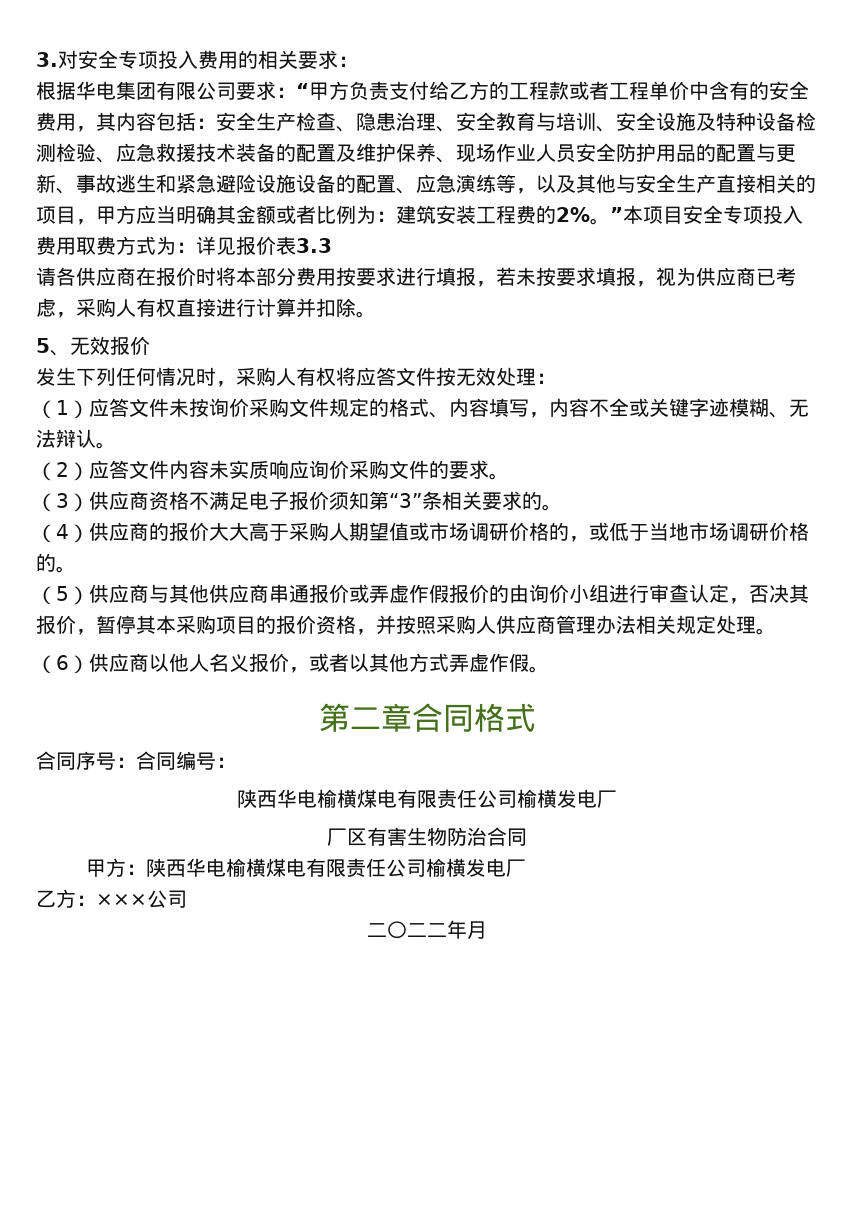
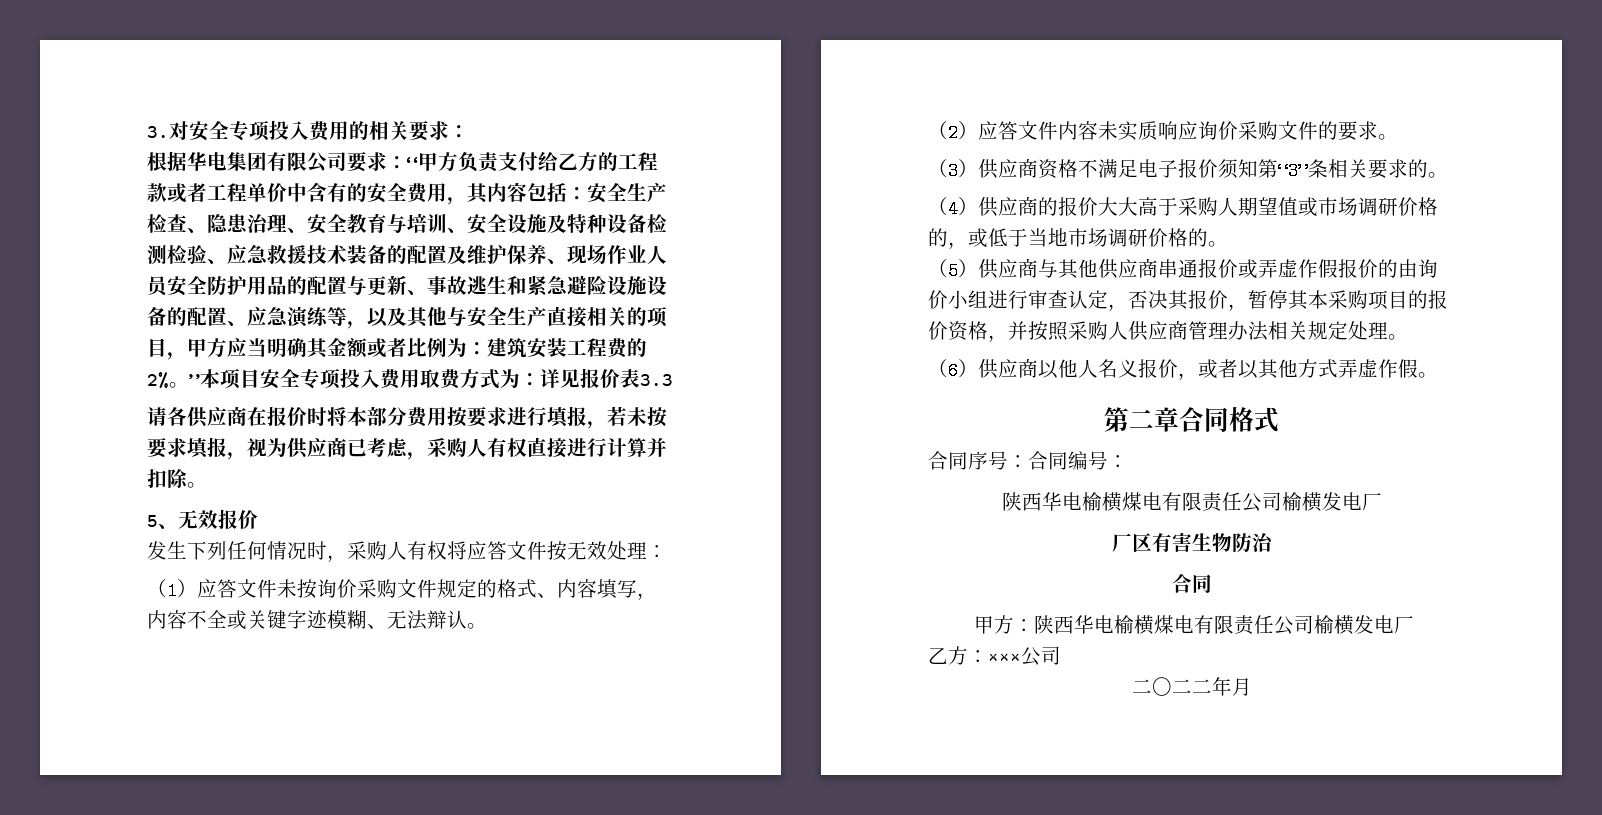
- 厂区有害生物防治合同
+ 厂区有害生物防治
+ 合同

